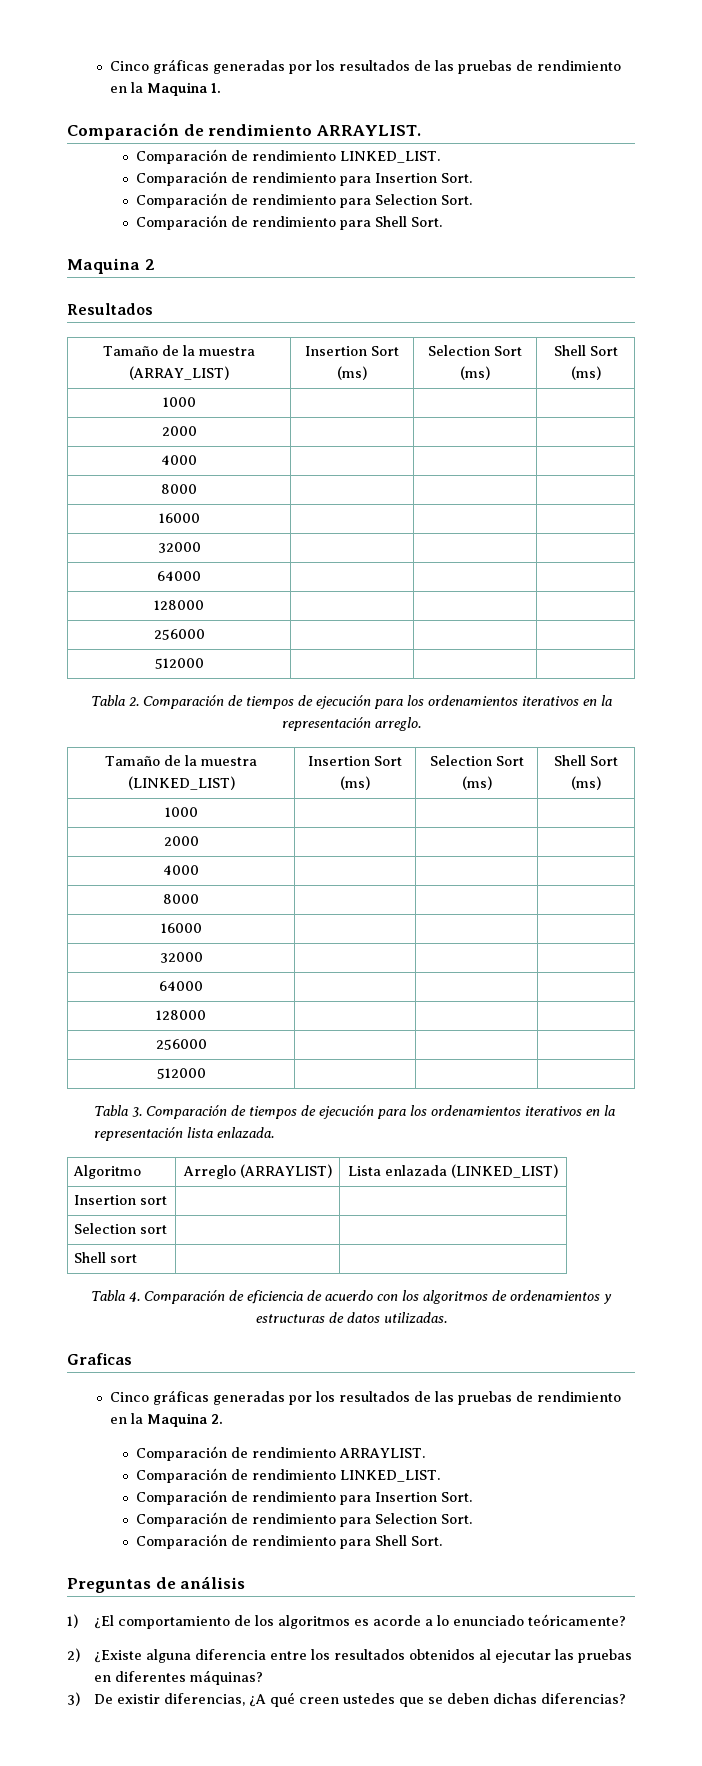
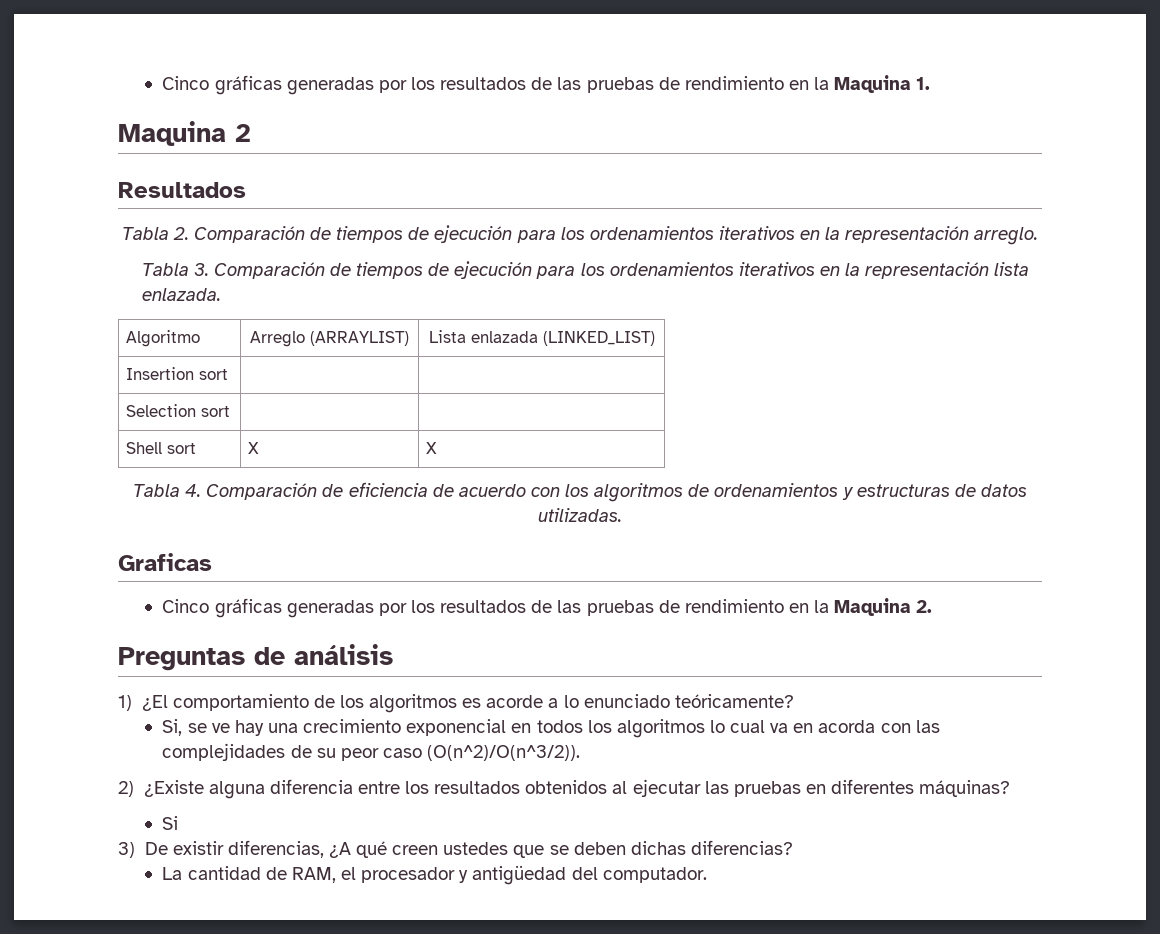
  Cinco gráficas generadas por los resultados de las pruebas de rendimiento en la Maquina 1.
- Comparación de rendimiento ARRAYLIST.
- Comparación de rendimiento LINKED_LIST.
- Comparación de rendimiento para Insertion Sort.
- Comparación de rendimiento para Selection Sort.
- Comparación de rendimiento para Shell Sort.
  Maquina 2
  Resultados
- Tamaño de la muestra (ARRAY_LIST) | Insertion Sort (ms) | Selection Sort (ms) | Shell Sort (ms)
- 1000 | | |
- 2000 | | |
- 4000 | | |
- 8000 | | |
- 16000 | | |
- 32000 | | |
- 64000 | | |
- 128000 | | |
- 256000 | | |
- 512000 | | |
- Tamaño de la muestra (LINKED_LIST) | Insertion Sort (ms) | Selection Sort (ms) | Shell Sort (ms)
- 1000 | | |
- 2000 | | |
- 4000 | | |
- 8000 | | |
- 16000 | | |
- 32000 | | |
- 64000 | | |
- 128000 | | |
- 256000 | | |
- 512000 | | |
- Shell sort | |
+ Shell sort | X | X
  Cinco gráficas generadas por los resultados de las pruebas de rendimiento en la Maquina 2.
- Comparación de rendimiento ARRAYLIST.
- Comparación de rendimiento LINKED_LIST.
- Comparación de rendimiento para Insertion Sort.
- Comparación de rendimiento para Selection Sort.
- Comparación de rendimiento para Shell Sort.
+ Si, se ve hay una crecimiento exponencial en todos los algoritmos lo cual va en acorda con las complejidades de su peor caso (O(n^2)/O(n^3/2)).
+ Si
+ La cantidad de RAM, el procesador y antigüedad del computador.

